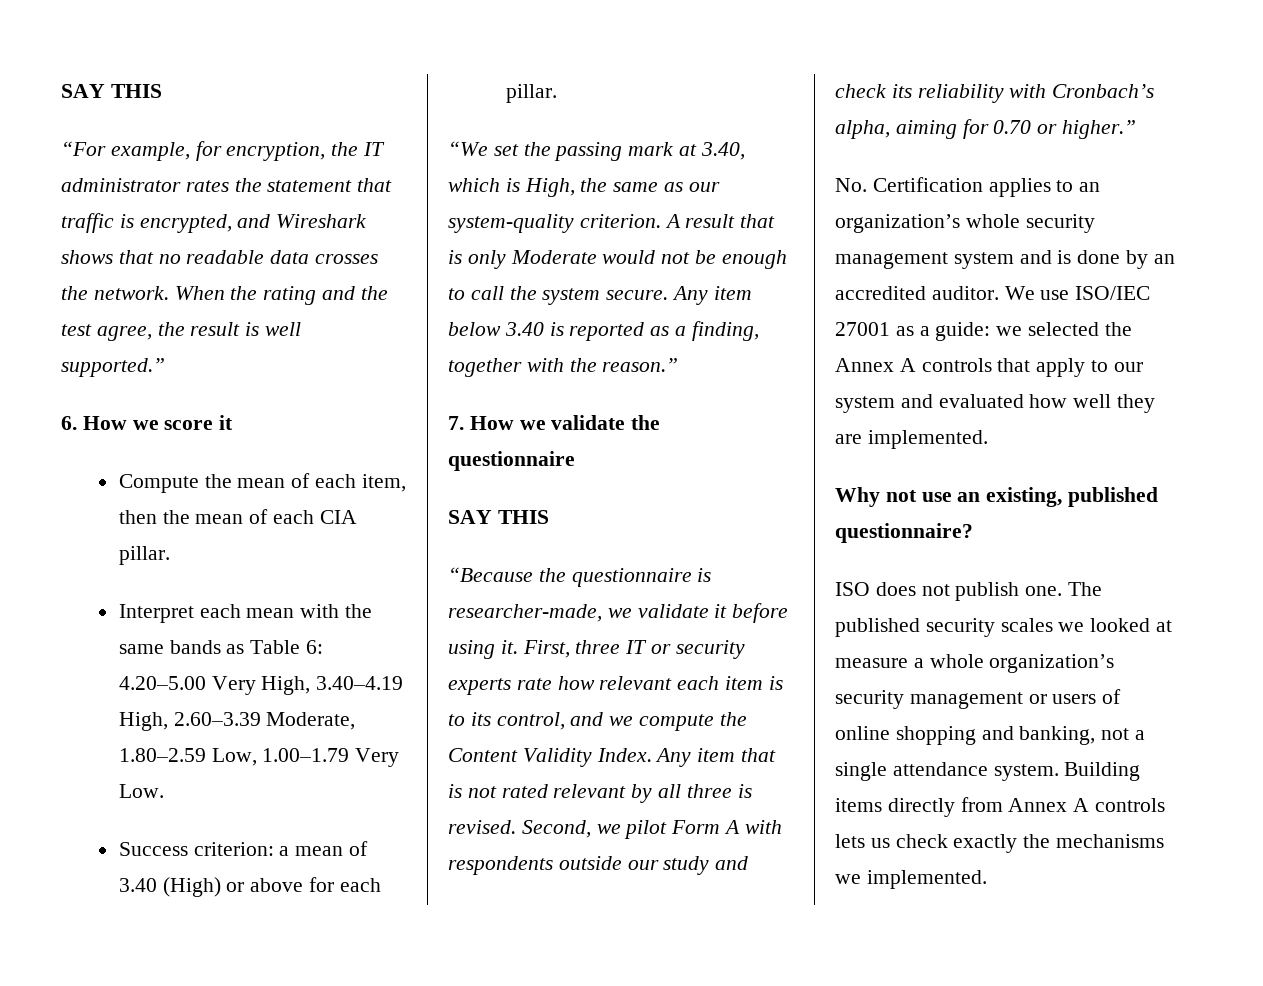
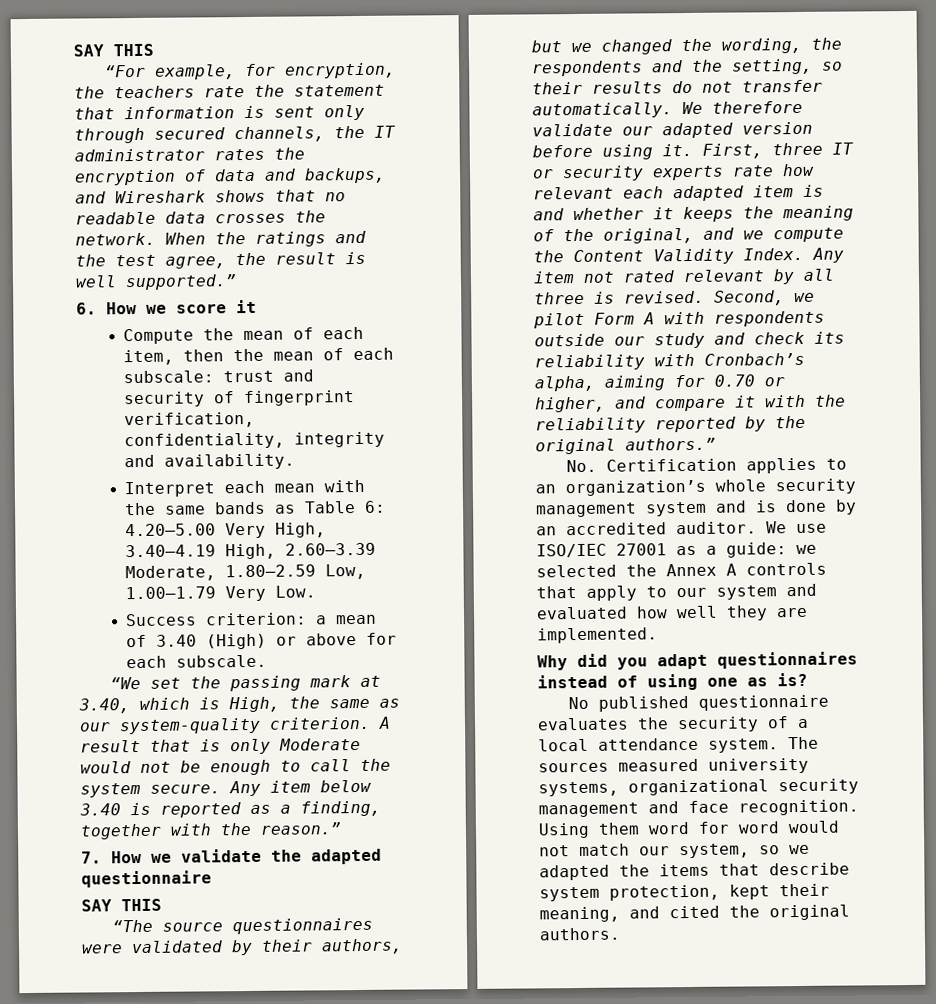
- “For example, for encryption, the IT administrator rates the statement that traffic is encrypted, and Wireshark shows that no readable data crosses the network.
+ “For example, for encryption, the teachers rate the statement that information is sent only through secured channels, the IT administrator rates the encryption of data and backups, and Wireshark shows that no readable data crosses the network.
- When the rating and the test agree, the result is well supported.”
+ When the ratings and the test agree, the result is well supported.”
- Compute the mean of each item, then the mean of each CIA pillar.
+ Compute the mean of each item, then the mean of each subscale: trust and security of fingerprint verification, confidentiality, integrity and availability.
- Success criterion: a mean of 3.40 (High) or above for each pillar.
+ Success criterion: a mean of 3.40 (High) or above for each subscale.
- 7. How we validate the questionnaire
+ 7. How we validate the adapted questionnaire
- “Because the questionnaire is researcher-made, we validate it before using it.
+ “The source questionnaires were validated by their authors, but we changed the wording, the respondents and the setting, so their results do not transfer automatically. We therefore validate our adapted version before using it.
- First, three IT or security experts rate how relevant each item is to its control, and we compute the Content Validity Index.
+ First, three IT or security experts rate how relevant each adapted item is and whether it keeps the meaning of the original, and we compute the Content Validity Index.
- Any item that is not rated relevant by all three is revised.
+ Any item not rated relevant by all three is revised.
- Second, we pilot Form A with respondents outside our study and check its reliability with Cronbach’s alpha, aiming for 0.70 or higher.”
+ Second, we pilot Form A with respondents outside our study and check its reliability with Cronbach’s alpha, aiming for 0.70 or higher, and compare it with the reliability reported by the original authors.”
- Why not use an existing, published questionnaire?
- ISO does not publish one. The published security scales we looked at measure a whole organization’s security management or users of online shopping and banking, not a single attendance system. Building items directly from Annex A controls lets us check exactly the mechanisms we implemented.
+ Why did you adapt questionnaires instead of using one as is?
+ No published questionnaire evaluates the security of a local attendance system. The sources measured university systems, organizational security management and face recognition. Using them word for word would not match our system, so we adapted the items that describe system protection, kept their meaning, and cited the original authors.

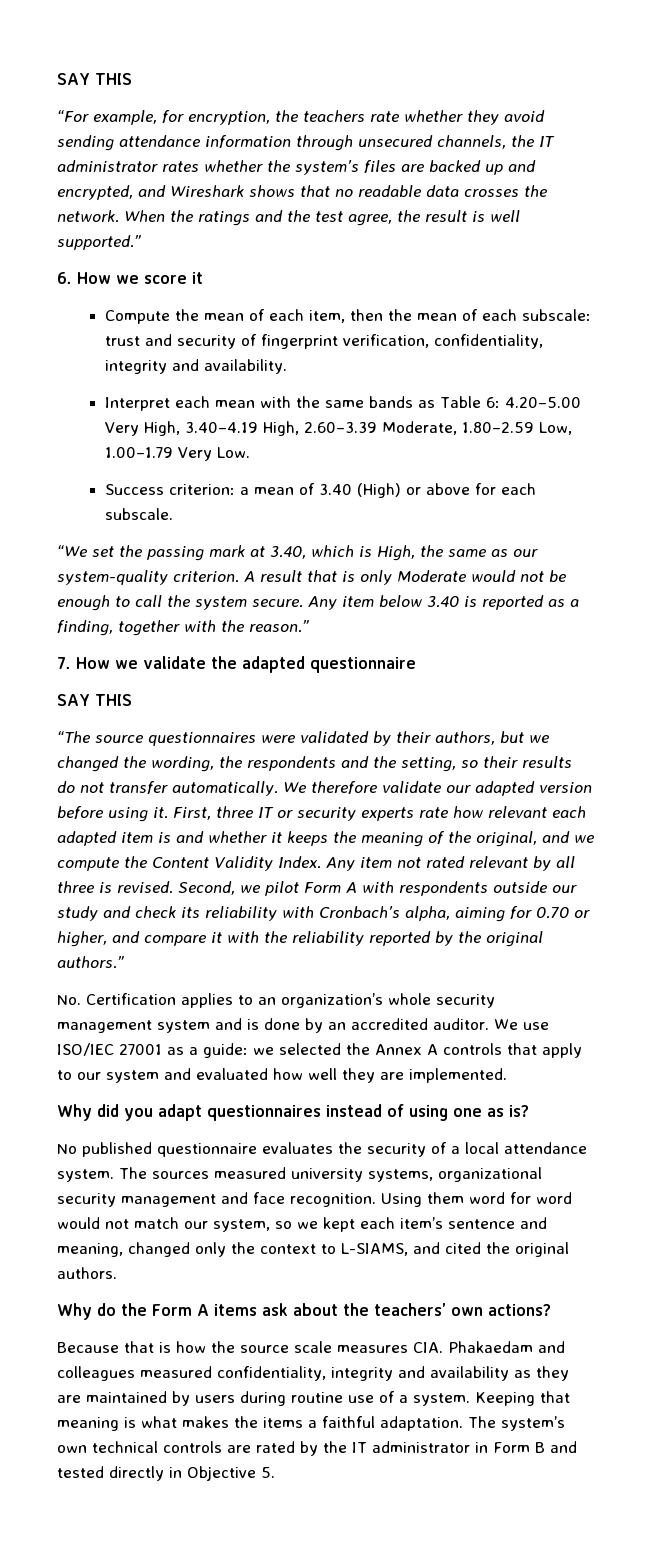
- “For example, for encryption, the teachers rate the statement that information is sent only through secured channels, the IT administrator rates the encryption of data and backups, and Wireshark shows that no readable data crosses the network.
+ “For example, for encryption, the teachers rate whether they avoid sending attendance information through unsecured channels, the IT administrator rates whether the system’s files are backed up and encrypted, and Wireshark shows that no readable data crosses the network.
- Using them word for word would not match our system, so we adapted the items that describe system protection, kept their meaning, and cited the original authors.
+ Using them word for word would not match our system, so we kept each item’s sentence and meaning, changed only the context to L-SIAMS, and cited the original authors.
+ Why do the Form A items ask about the teachers’ own actions?
+ Because that is how the source scale measures CIA. Phakaedam and colleagues measured confidentiality, integrity and availability as they are maintained by users during routine use of a system. Keeping that meaning is what makes the items a faithful adaptation. The system’s own technical controls are rated by the IT administrator in Form B and tested directly in Objective 5.

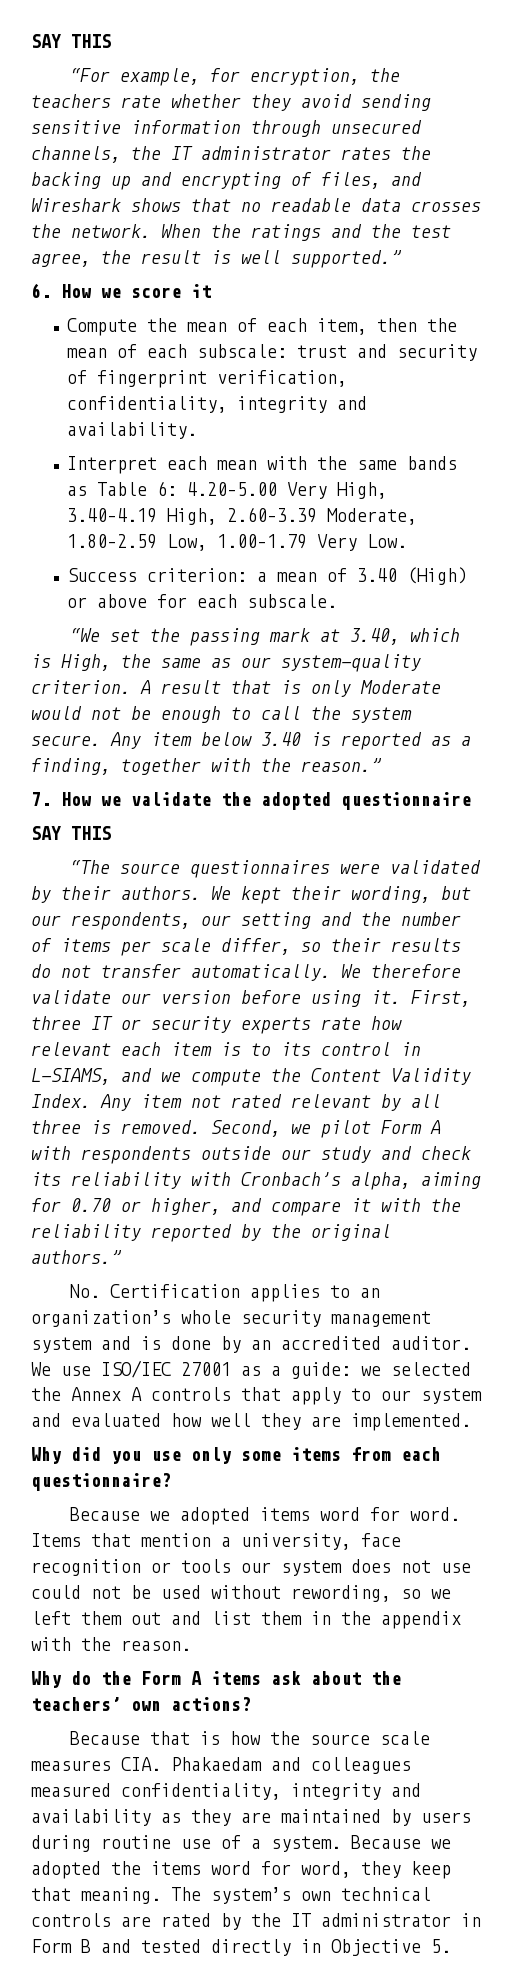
- “For example, for encryption, the teachers rate whether they avoid sending attendance information through unsecured channels, the IT administrator rates whether the system’s files are backed up and encrypted, and Wireshark shows that no readable data crosses the network.
+ “For example, for encryption, the teachers rate whether they avoid sending sensitive information through unsecured channels, the IT administrator rates the backing up and encrypting of files, and Wireshark shows that no readable data crosses the network.
- 7. How we validate the adapted questionnaire
+ 7. How we validate the adopted questionnaire
- “The source questionnaires were validated by their authors, but we changed the wording, the respondents and the setting, so their results do not transfer automatically.
+ “The source questionnaires were validated by their authors. We kept their wording, but our respondents, our setting and the number of items per scale differ, so their results do not transfer automatically.
- We therefore validate our adapted version before using it.
+ We therefore validate our version before using it.
- First, three IT or security experts rate how relevant each adapted item is and whether it keeps the meaning of the original, and we compute the Content Validity Index.
+ First, three IT or security experts rate how relevant each item is to its control in L-SIAMS, and we compute the Content Validity Index.
- Any item not rated relevant by all three is revised.
+ Any item not rated relevant by all three is removed.
- Why did you adapt questionnaires instead of using one as is?
- No published questionnaire evaluates the security of a local attendance system. The sources measured university systems, organizational security management and face recognition. Using them word for word would not match our system, so we kept each item’s sentence and meaning, changed only the context to L-SIAMS, and cited the original authors.
+ Why did you use only some items from each questionnaire?
+ Because we adopted items word for word. Items that mention a university, face recognition or tools our system does not use could not be used without rewording, so we left them out and list them in the appendix with the reason.
- Keeping that meaning is what makes the items a faithful adaptation.
+ Because we adopted the items word for word, they keep that meaning.

